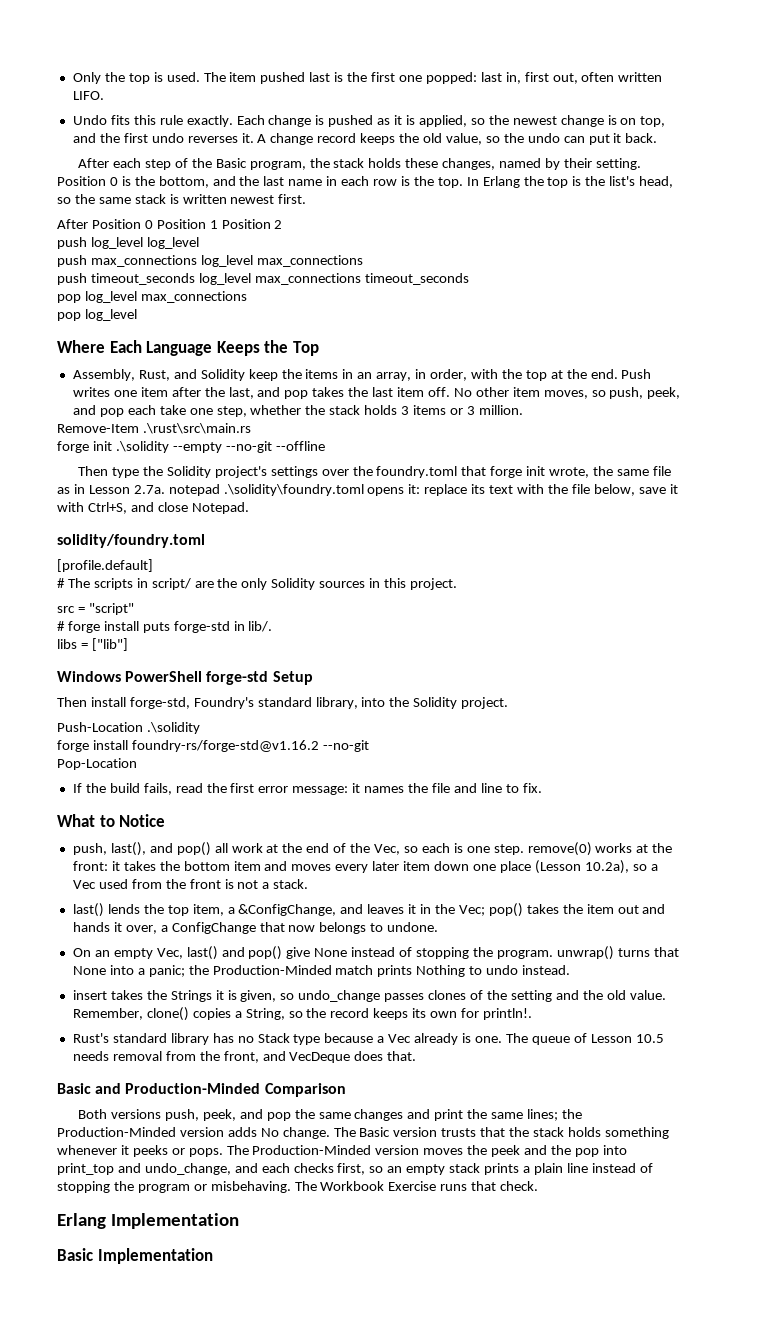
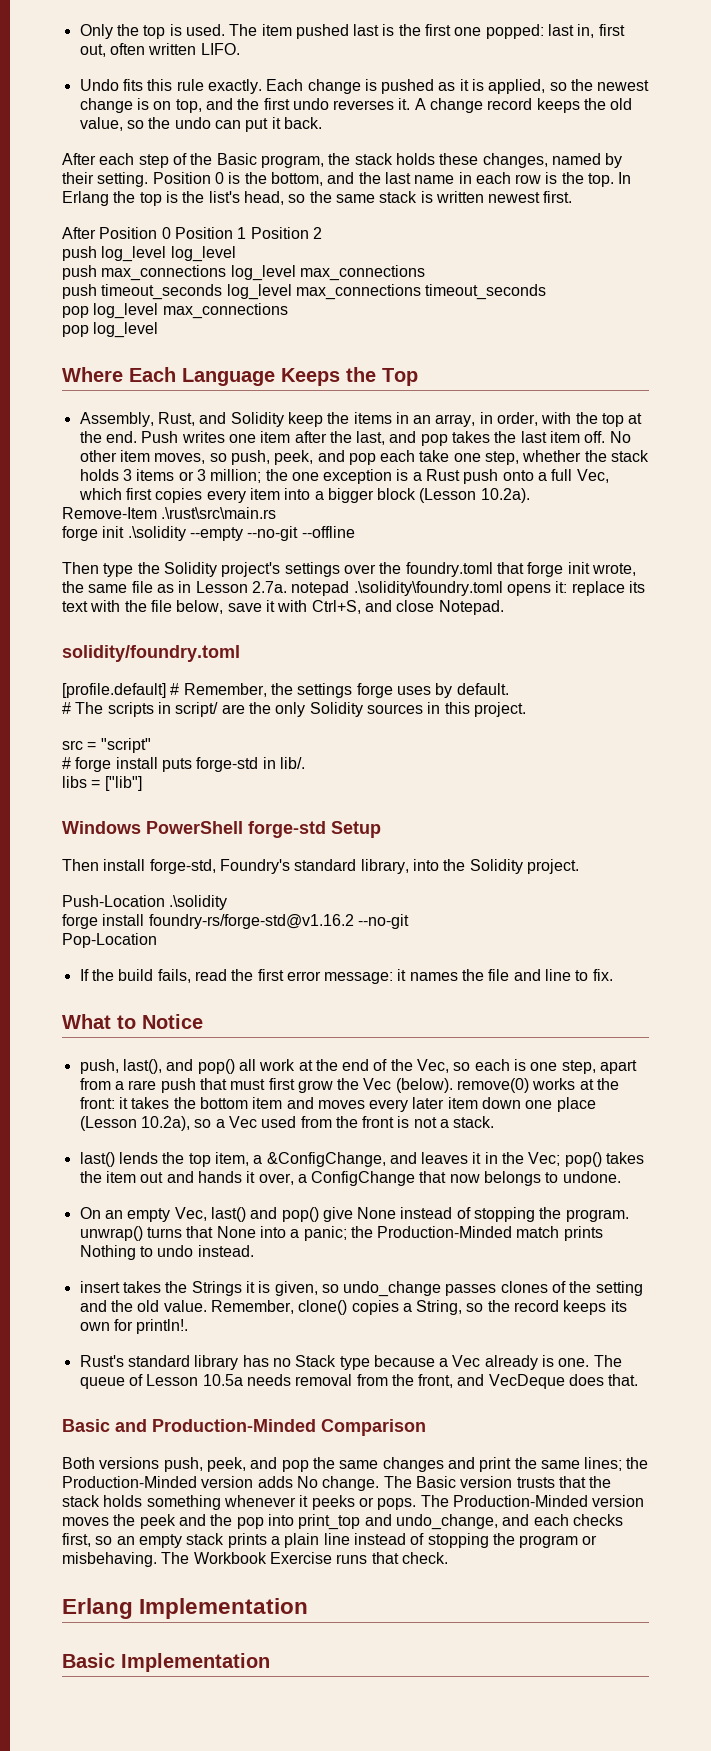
- No other item moves, so push, peek, and pop each take one step, whether the stack holds 3 items or 3 million.
+ No other item moves, so push, peek, and pop each take one step, whether the stack holds 3 items or 3 million; the one exception is a Rust push onto a full Vec, which first copies every item into a bigger block (Lesson 10.2a).
- [profile.default]
+ [profile.default] # Remember, the settings forge uses by default.
- push, last(), and pop() all work at the end of the Vec, so each is one step. remove(0) works at the front: it takes the bottom item and moves every later item down one place (Lesson 10.2a), so a Vec used from the front is not a stack.
+ push, last(), and pop() all work at the end of the Vec, so each is one step, apart from a rare push that must first grow the Vec (below). remove(0) works at the front: it takes the bottom item and moves every later item down one place (Lesson 10.2a), so a Vec used from the front is not a stack.
- The queue of Lesson 10.5 needs removal from the front, and VecDeque does that.
+ The queue of Lesson 10.5a needs removal from the front, and VecDeque does that.

